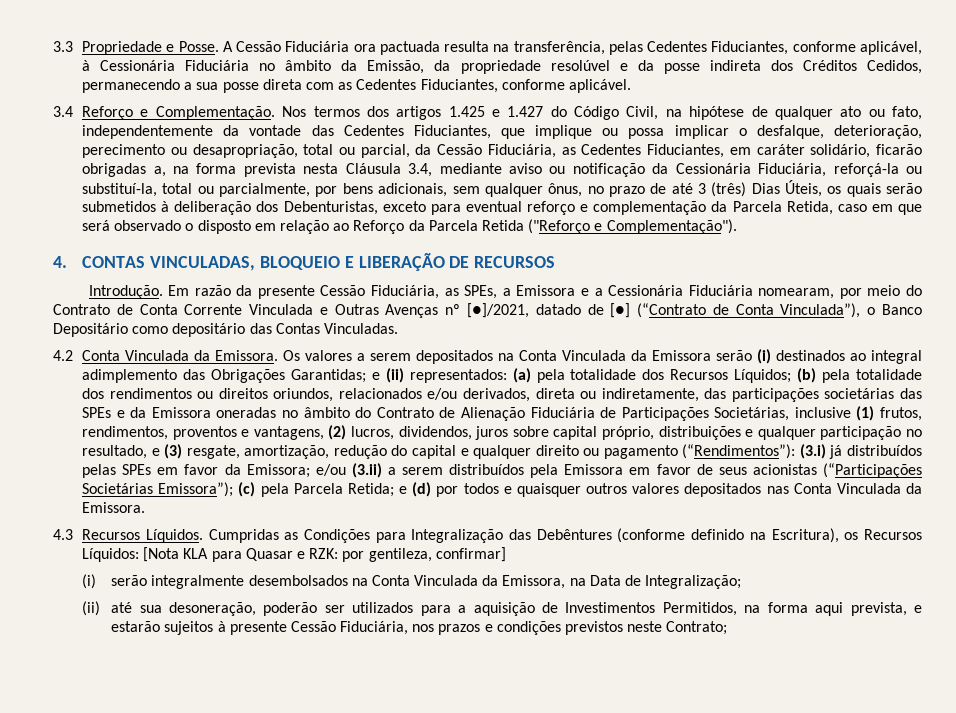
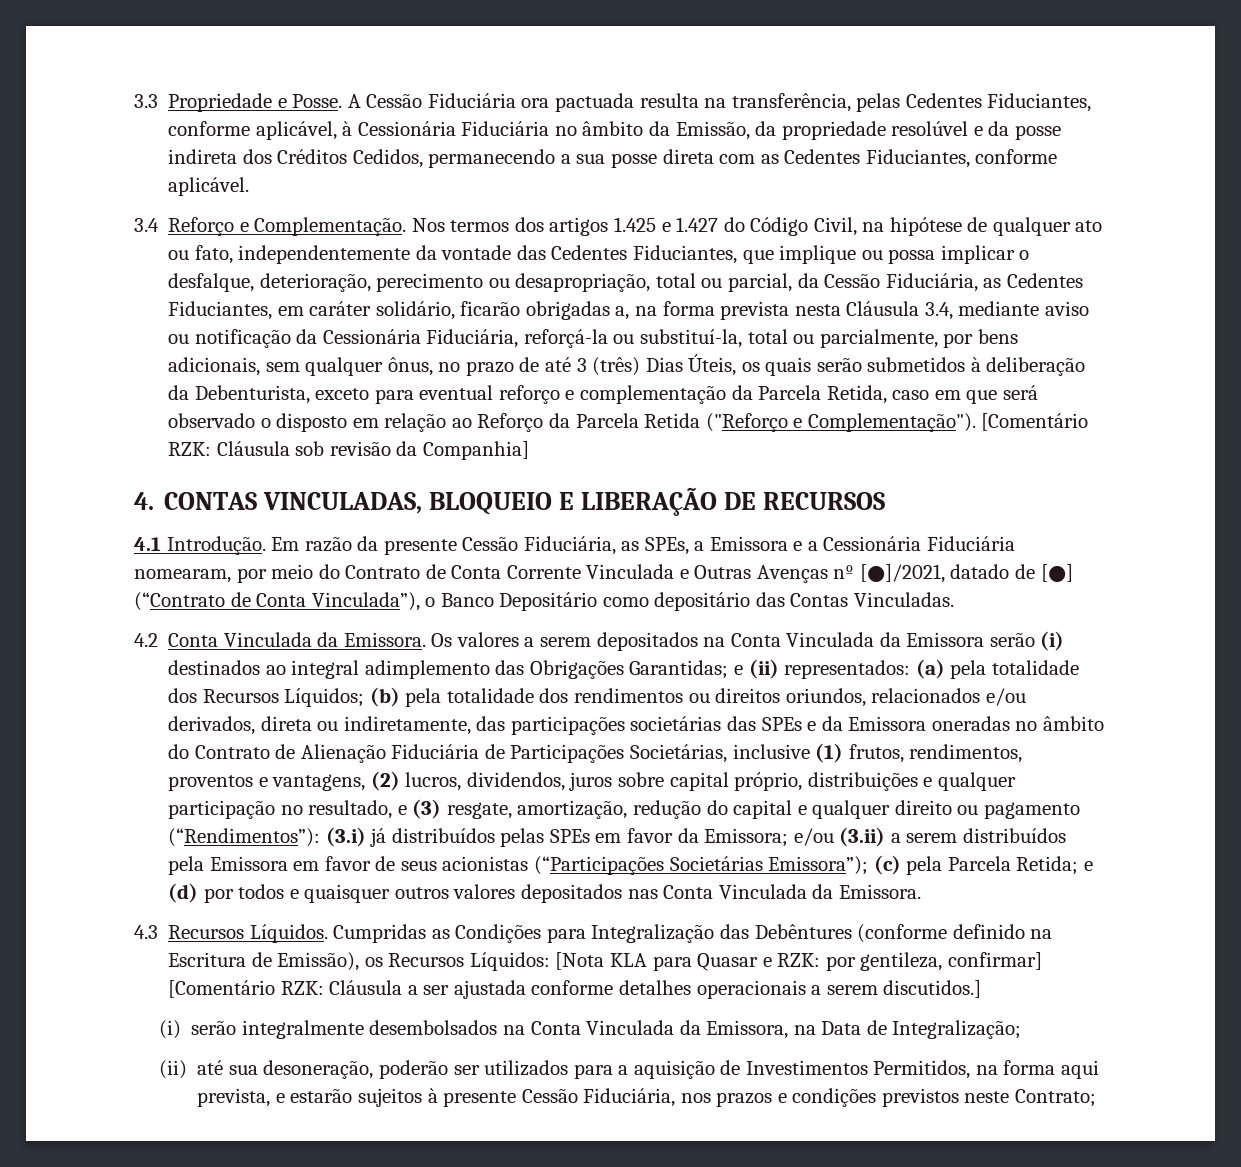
- Nos termos dos artigos 1.425 e 1.427 do Código Civil, na hipótese de qualquer ato ou fato, independentemente da vontade das Cedentes Fiduciantes, que implique ou possa implicar o desfalque, deterioração, perecimento ou desapropriação, total ou parcial, da Cessão Fiduciária, as Cedentes Fiduciantes, em caráter solidário, ficarão obrigadas a, na forma prevista nesta Cláusula 3.4, mediante aviso ou notificação da Cessionária Fiduciária, reforçá-la ou substituí-la, total ou parcialmente, por bens adicionais, sem qualquer ônus, no prazo de até 3 (três) Dias Úteis, os quais serão submetidos à deliberação dos Debenturistas, exceto para eventual reforço e complementação da Parcela Retida, caso em que será observado o disposto em relação ao Reforço da Parcela Retida ("Reforço e Complementação").
+ Nos termos dos artigos 1.425 e 1.427 do Código Civil, na hipótese de qualquer ato ou fato, independentemente da vontade das Cedentes Fiduciantes, que implique ou possa implicar o desfalque, deterioração, perecimento ou desapropriação, total ou parcial, da Cessão Fiduciária, as Cedentes Fiduciantes, em caráter solidário, ficarão obrigadas a, na forma prevista nesta Cláusula 3.4, mediante aviso ou notificação da Cessionária Fiduciária, reforçá-la ou substituí-la, total ou parcialmente, por bens adicionais, sem qualquer ônus, no prazo de até 3 (três) Dias Úteis, os quais serão submetidos à deliberação da Debenturista, exceto para eventual reforço e complementação da Parcela Retida, caso em que será observado o disposto em relação ao Reforço da Parcela Retida ("Reforço e Complementação"). [Comentário RZK: Cláusula sob revisão da Companhia]
- Introdução.
+ 4.1 Introdução.
- Cumpridas as Condições para Integralização das Debêntures (conforme definido na Escritura), os Recursos Líquidos: [Nota KLA para Quasar e RZK: por gentileza, confirmar]
+ Cumpridas as Condições para Integralização das Debêntures (conforme definido na Escritura de Emissão), os Recursos Líquidos: [Nota KLA para Quasar e RZK: por gentileza, confirmar] [Comentário RZK: Cláusula a ser ajustada conforme detalhes operacionais a serem discutidos.]

